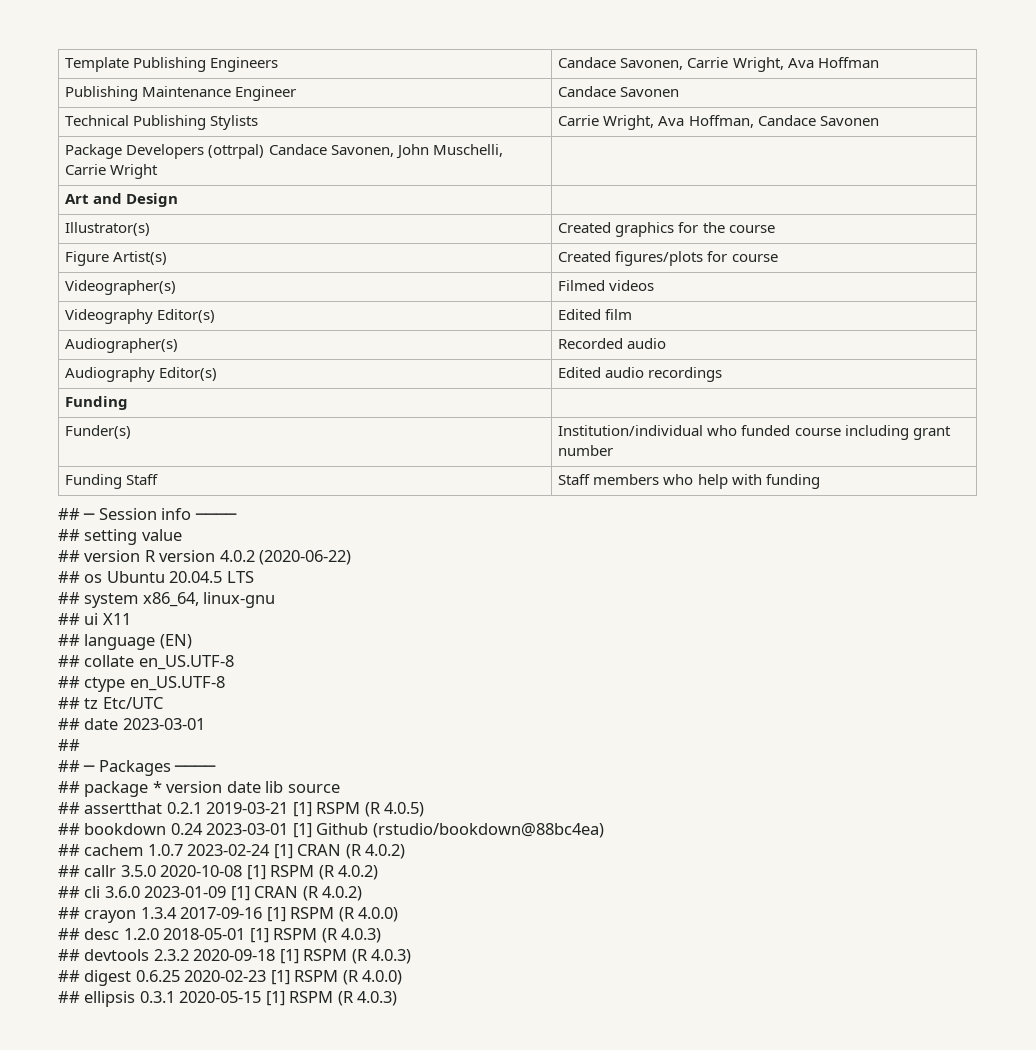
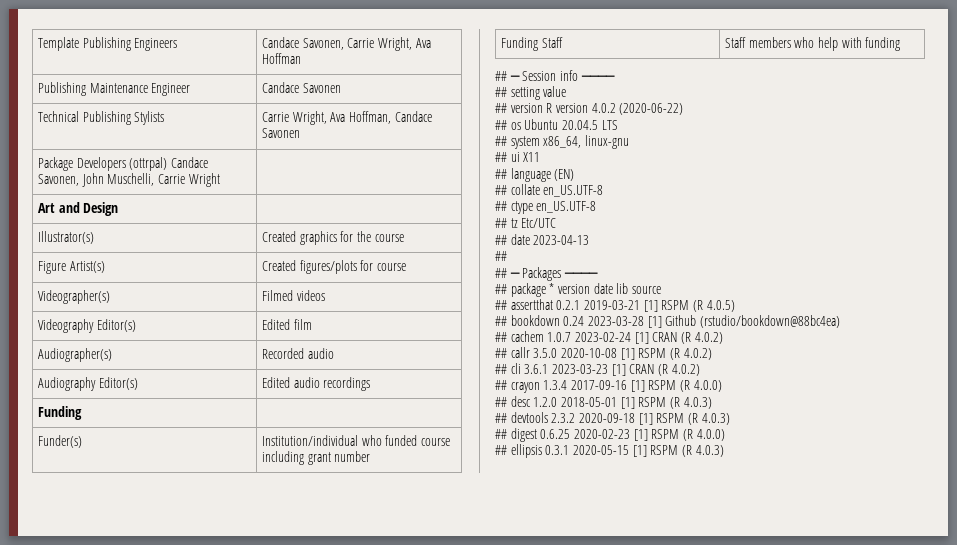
- ## date 2023-03-01
+ ## date 2023-04-13
- ## bookdown 0.24 2023-03-01 [1] Github (rstudio/bookdown@88bc4ea)
+ ## bookdown 0.24 2023-03-28 [1] Github (rstudio/bookdown@88bc4ea)
- ## cli 3.6.0 2023-01-09 [1] CRAN (R 4.0.2)
+ ## cli 3.6.1 2023-03-23 [1] CRAN (R 4.0.2)

